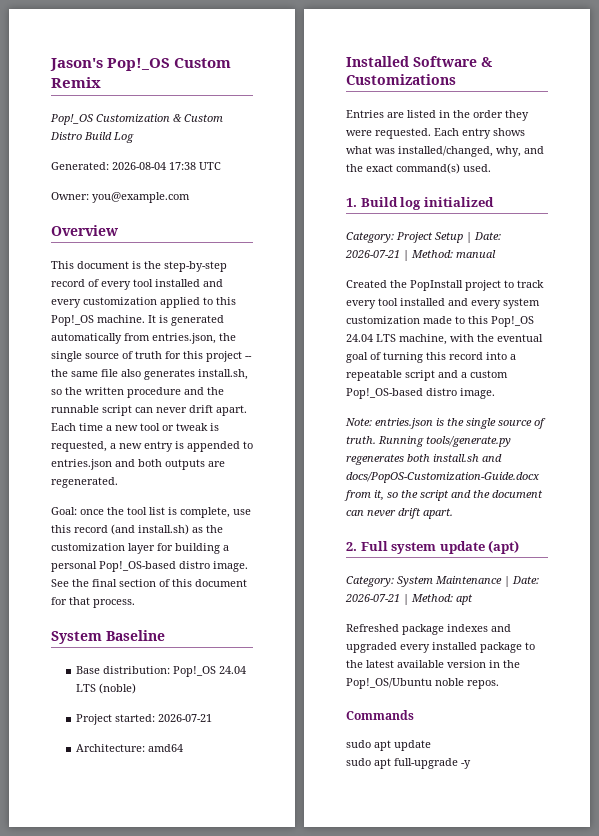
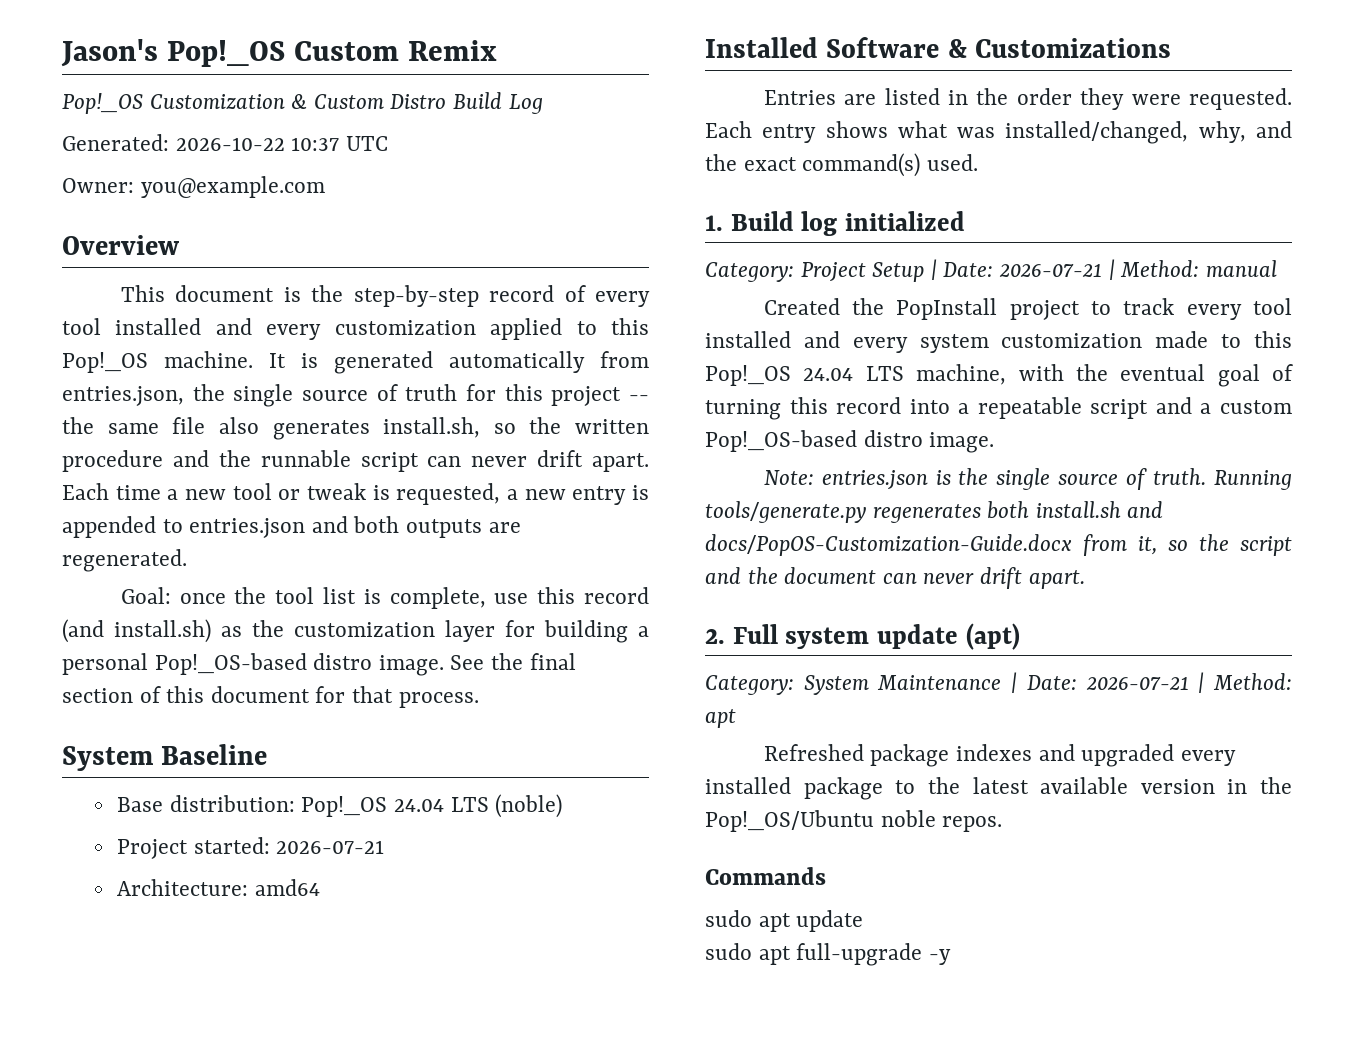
- Generated: 2026-08-04 17:38 UTC
+ Generated: 2026-10-22 10:37 UTC

